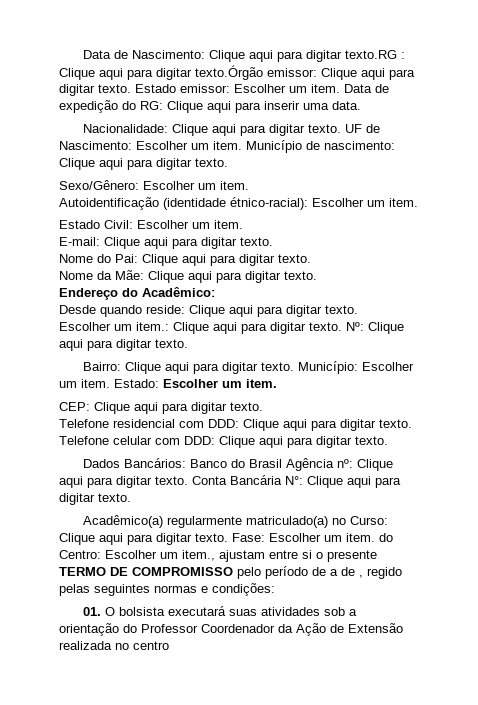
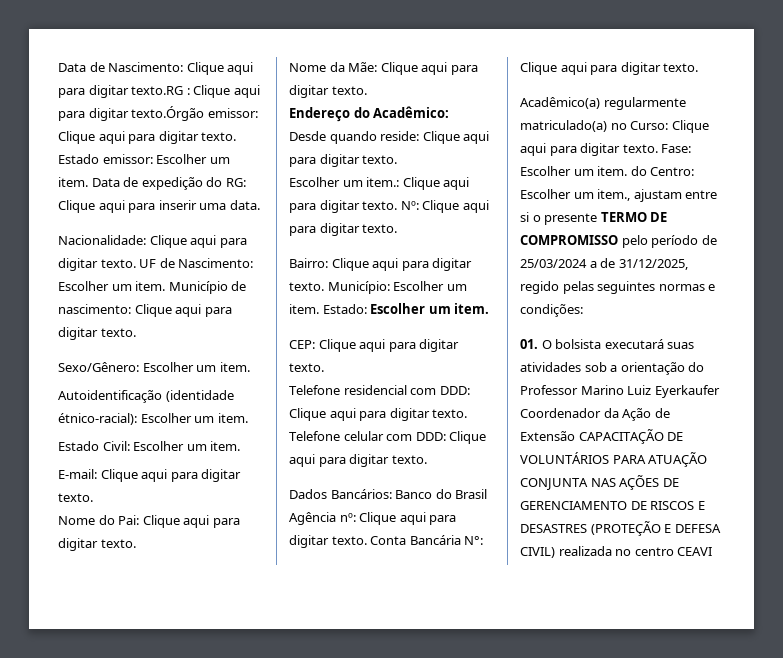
- Fase: Escolher um item. do Centro: Escolher um item., ajustam entre si o presente TERMO DE COMPROMISSO pelo período de a de , regido pelas seguintes normas e condições:
+ Fase: Escolher um item. do Centro: Escolher um item., ajustam entre si o presente TERMO DE COMPROMISSO pelo período de 25/03/2024 a de 31/12/2025, regido pelas seguintes normas e condições:
- 01. O bolsista executará suas atividades sob a orientação do Professor Coordenador da Ação de Extensão realizada no centro
+ 01. O bolsista executará suas atividades sob a orientação do Professor Marino Luiz Eyerkaufer Coordenador da Ação de Extensão CAPACITAÇÃO DE VOLUNTÁRIOS PARA ATUAÇÃO CONJUNTA NAS AÇÕES DE GERENCIAMENTO DE RISCOS E DESASTRES (PROTEÇÃO E DEFESA CIVIL) realizada no centro CEAVI

